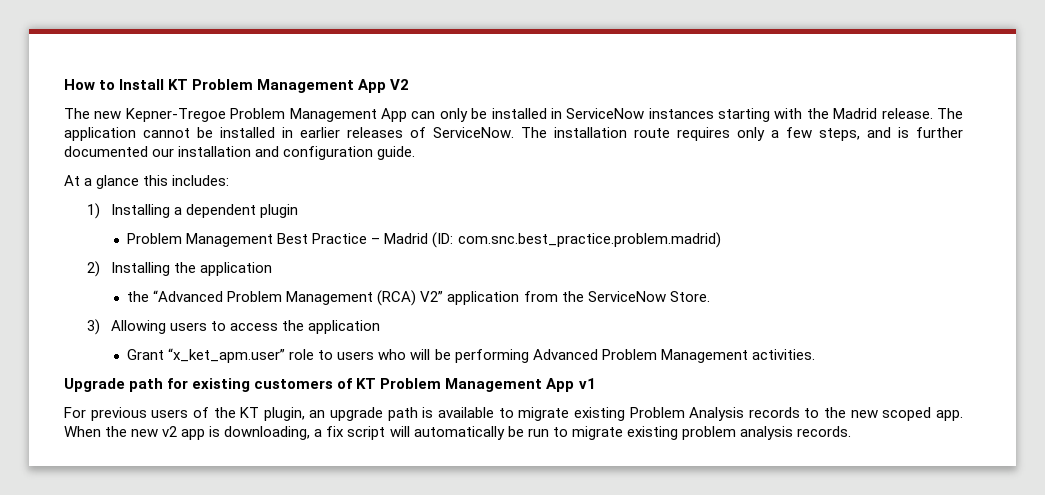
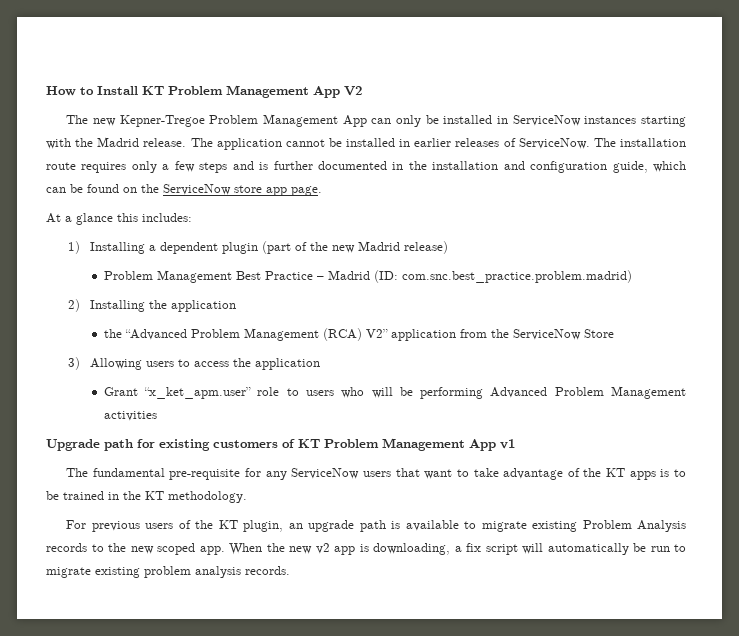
- The installation route requires only a few steps, and is further documented our installation and configuration guide.
+ The installation route requires only a few steps and is further documented in the installation and configuration guide, which can be found on the ServiceNow store app page.
- 1) Installing a dependent plugin
+ 1) Installing a dependent plugin (part of the new Madrid release)
- the “Advanced Problem Management (RCA) V2” application from the ServiceNow Store.
+ the “Advanced Problem Management (RCA) V2” application from the ServiceNow Store
- Grant “x_ket_apm.user” role to users who will be performing Advanced Problem Management activities.
+ Grant “x_ket_apm.user” role to users who will be performing Advanced Problem Management activities
+ The fundamental pre-requisite for any ServiceNow users that want to take advantage of the KT apps is to be trained in the KT methodology.

